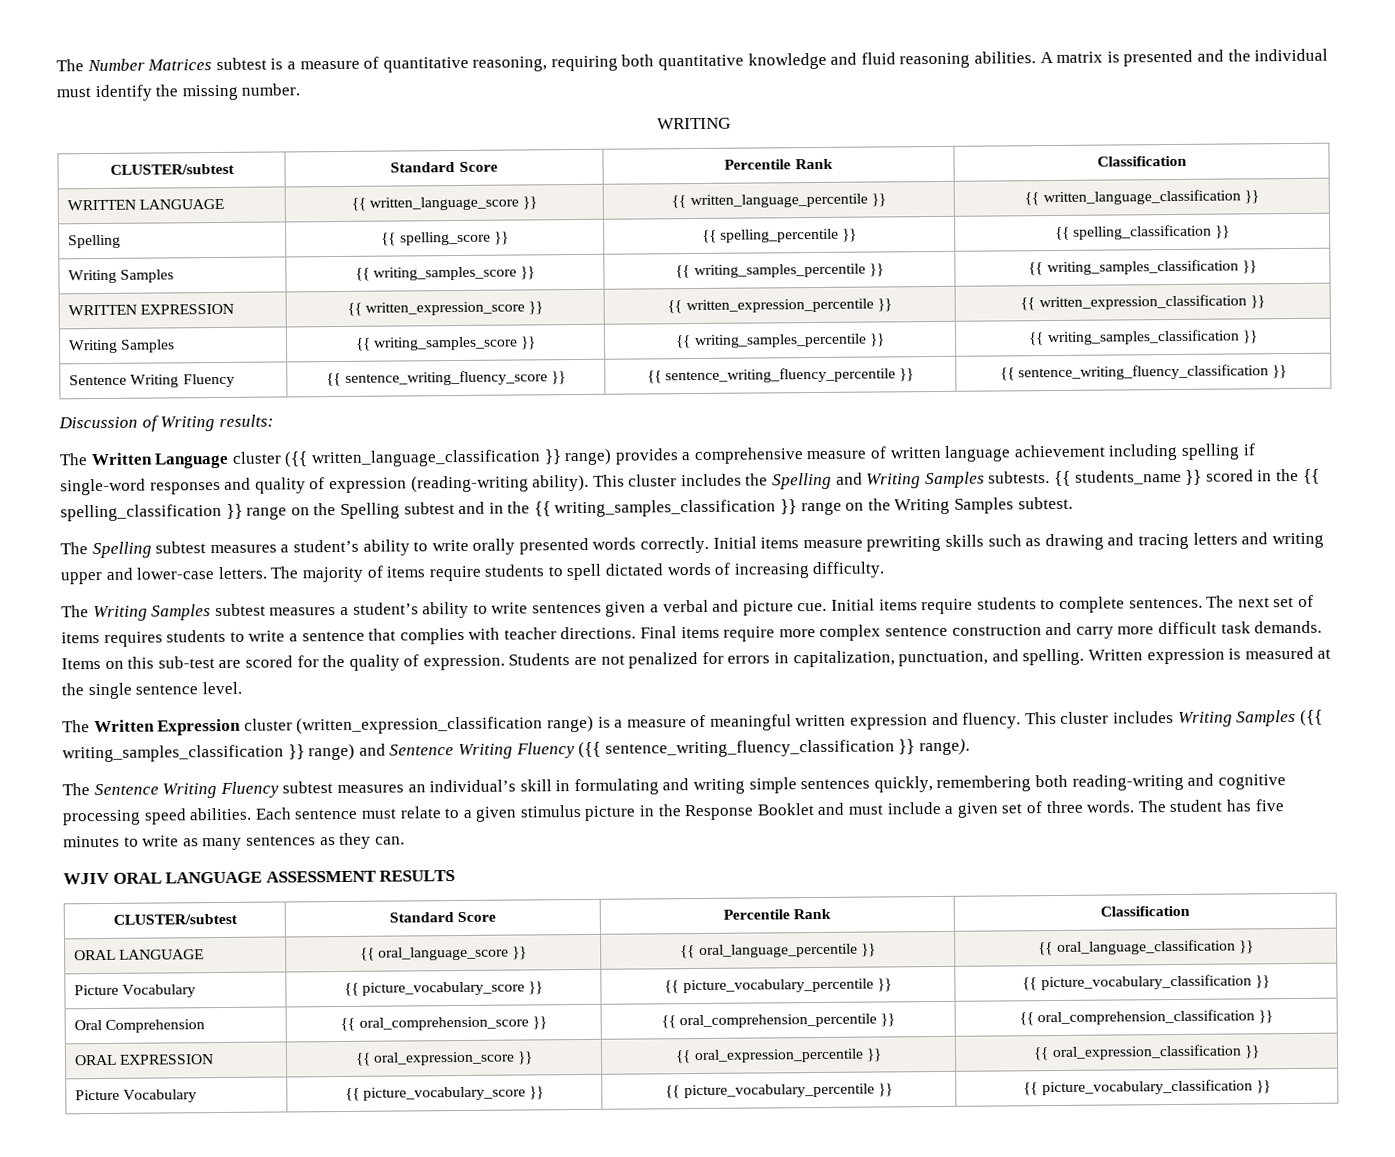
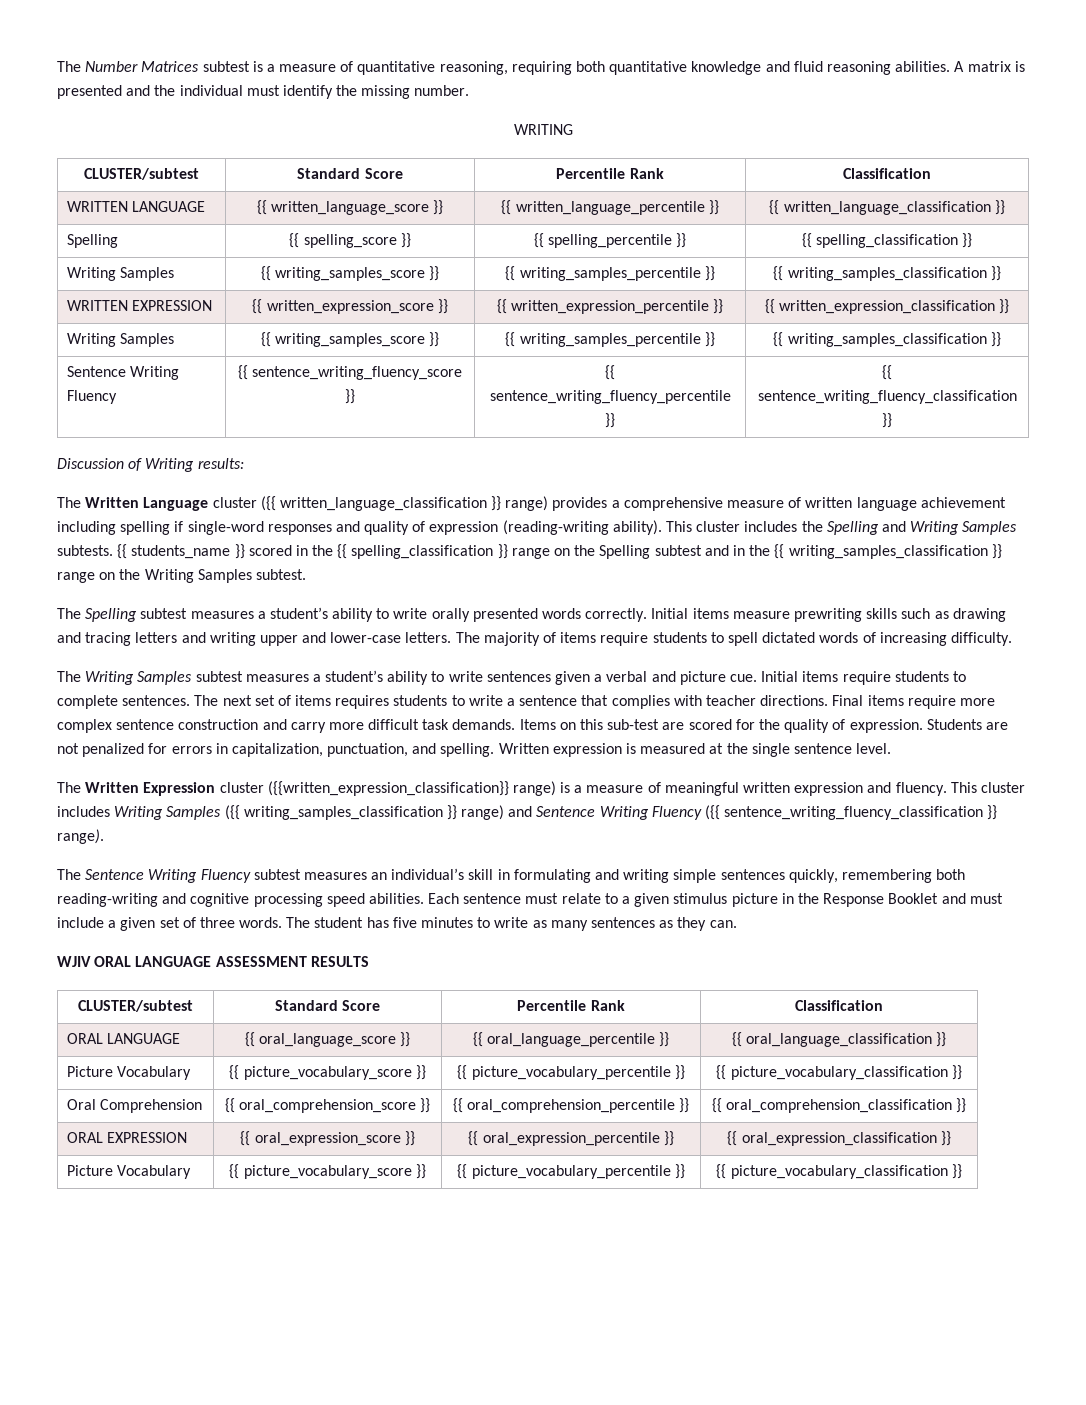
- The Written Expression cluster (written_expression_classification range) is a measure of meaningful written expression and fluency.
+ The Written Expression cluster ({{written_expression_classification}} range) is a measure of meaningful written expression and fluency.

